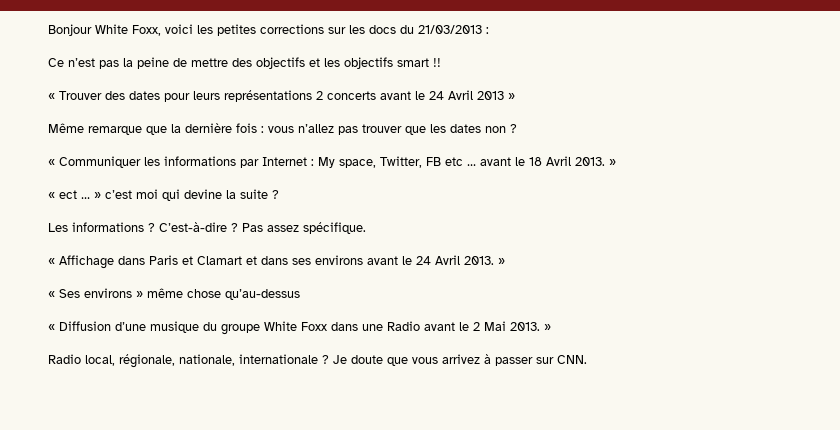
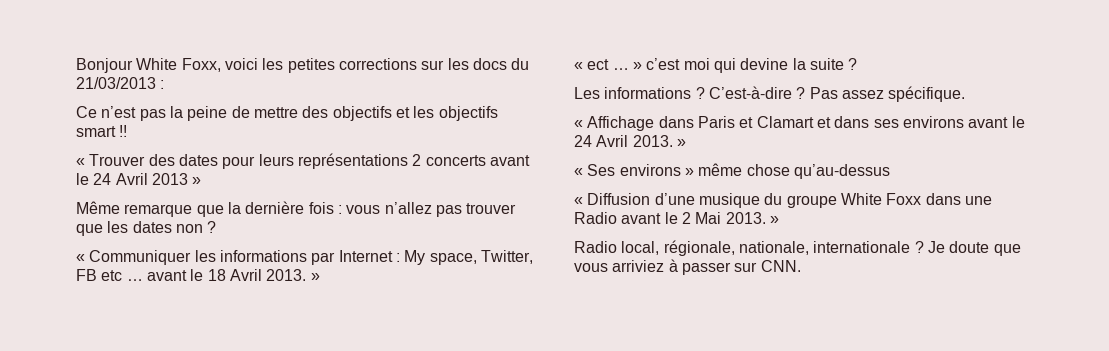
- Je doute que vous arrivez à passer sur CNN.
+ Je doute que vous arriviez à passer sur CNN.

